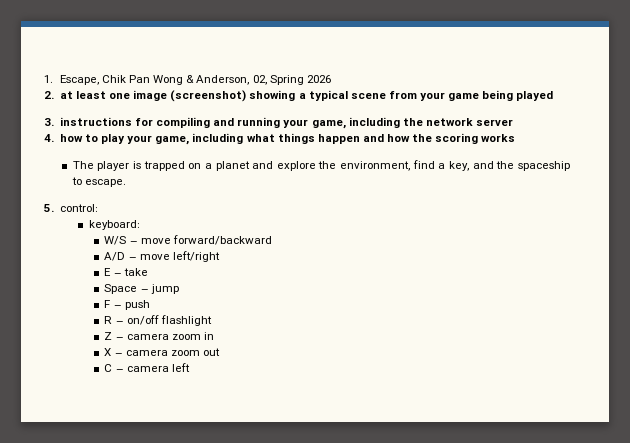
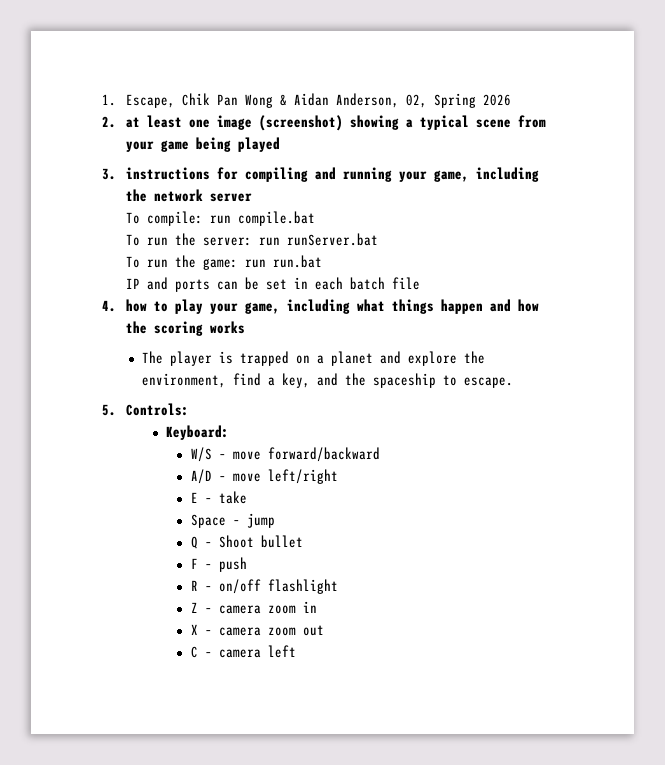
- 1. Escape, Chik Pan Wong & Anderson, 02, Spring 2026
+ 1. Escape, Chik Pan Wong & Aidan Anderson, 02, Spring 2026
+ To compile: run compile.bat
+ To run the server: run runServer.bat
+ To run the game: run run.bat
+ IP and ports can be set in each batch file
- 5. control:
- keyboard:
+ 5. Controls:
+ Keyboard:
+ Q – Shoot bullet

